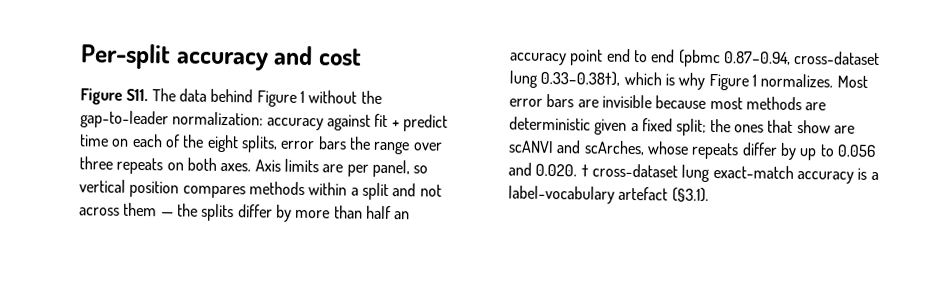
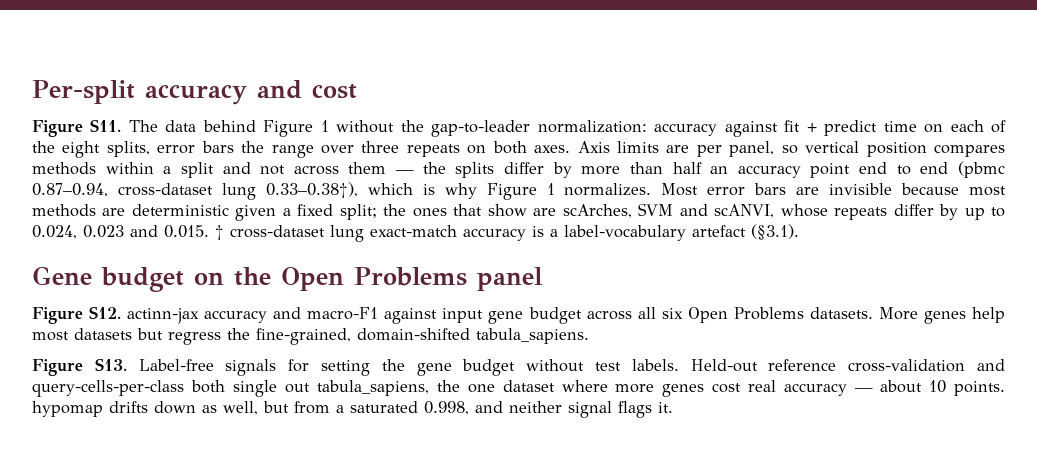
- Most error bars are invisible because most methods are deterministic given a fixed split; the ones that show are scANVI and scArches, whose repeats differ by up to 0.056 and 0.020. † cross-dataset lung exact-match accuracy is a label-vocabulary artefact (§3.1).
+ Most error bars are invisible because most methods are deterministic given a fixed split; the ones that show are scArches, SVM and scANVI, whose repeats differ by up to 0.024, 0.023 and 0.015. † cross-dataset lung exact-match accuracy is a label-vocabulary artefact (§3.1).
+ Gene budget on the Open Problems panel
+ Figure S12. actinn-jax accuracy and macro-F1 against input gene budget across all six Open Problems datasets. More genes help most datasets but regress the fine-grained, domain-shifted tabula_sapiens.
+ Figure S13. Label-free signals for setting the gene budget without test labels. Held-out reference cross-validation and query-cells-per-class both single out tabula_sapiens, the one dataset where more genes cost real accuracy — about 10 points. hypomap drifts down as well, but from a saturated 0.998, and neither signal flags it.

